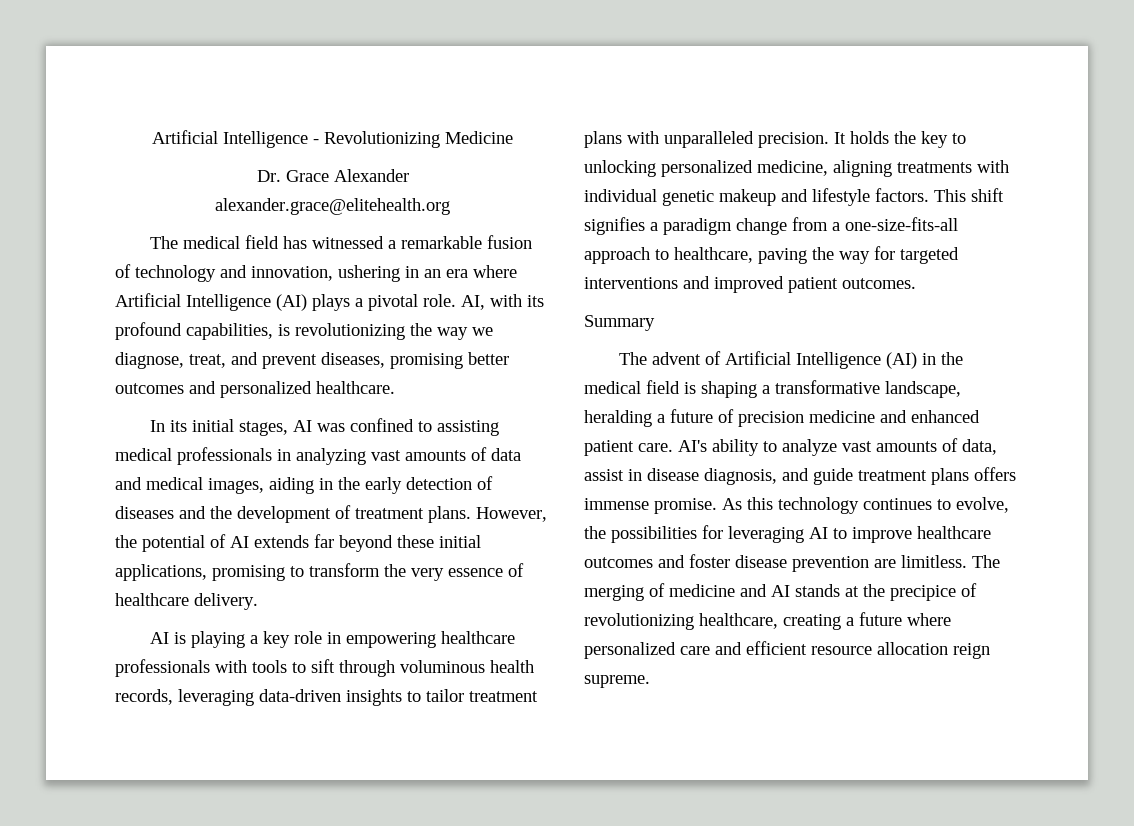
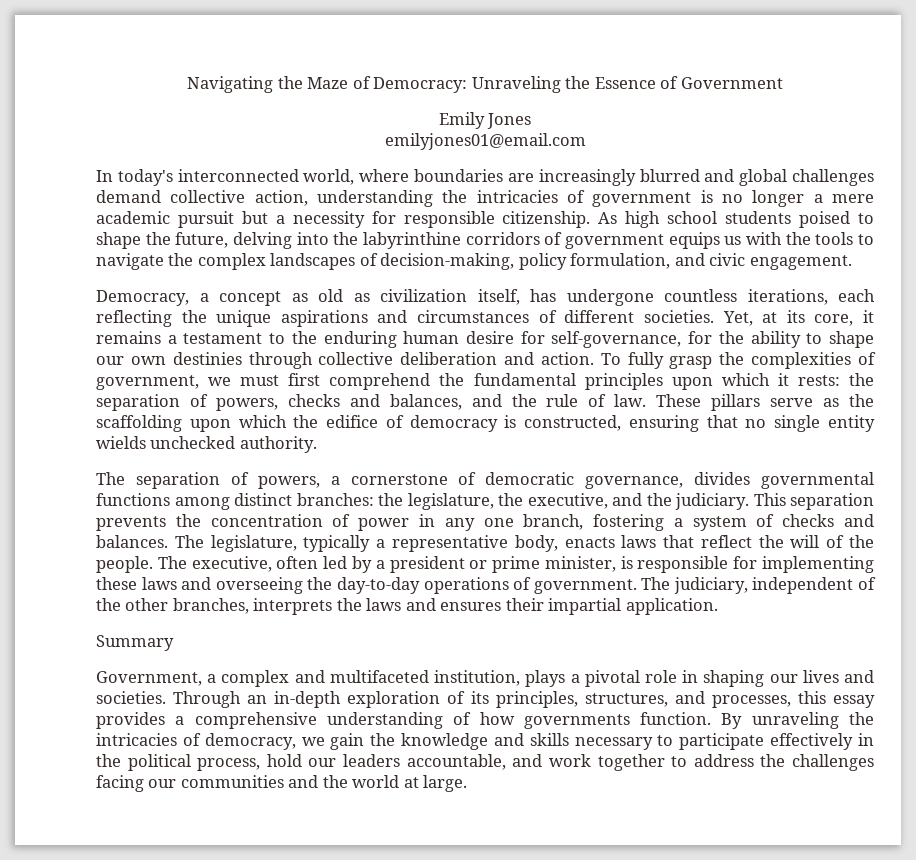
- Artificial Intelligence - Revolutionizing Medicine
- Dr. Grace Alexander
- alexander.grace@elitehealth.org
- The medical field has witnessed a remarkable fusion of technology and innovation, ushering in an era where Artificial Intelligence (AI) plays a pivotal role. AI, with its profound capabilities, is revolutionizing the way we diagnose, treat, and prevent diseases, promising better outcomes and personalized healthcare.
- In its initial stages, AI was confined to assisting medical professionals in analyzing vast amounts of data and medical images, aiding in the early detection of diseases and the development of treatment plans. However, the potential of AI extends far beyond these initial applications, promising to transform the very essence of healthcare delivery.
- AI is playing a key role in empowering healthcare professionals with tools to sift through voluminous health records, leveraging data-driven insights to tailor treatment plans with unparalleled precision. It holds the key to unlocking personalized medicine, aligning treatments with individual genetic makeup and lifestyle factors. This shift signifies a paradigm change from a one-size-fits-all approach to healthcare, paving the way for targeted interventions and improved patient outcomes.
+ Navigating the Maze of Democracy: Unraveling the Essence of Government
+ Emily Jones
+ emilyjones01@email.com
+ In today's interconnected world, where boundaries are increasingly blurred and global challenges demand collective action, understanding the intricacies of government is no longer a mere academic pursuit but a necessity for responsible citizenship. As high school students poised to shape the future, delving into the labyrinthine corridors of government equips us with the tools to navigate the complex landscapes of decision-making, policy formulation, and civic engagement.
+ Democracy, a concept as old as civilization itself, has undergone countless iterations, each reflecting the unique aspirations and circumstances of different societies. Yet, at its core, it remains a testament to the enduring human desire for self-governance, for the ability to shape our own destinies through collective deliberation and action. To fully grasp the complexities of government, we must first comprehend the fundamental principles upon which it rests: the separation of powers, checks and balances, and the rule of law. These pillars serve as the scaffolding upon which the edifice of democracy is constructed, ensuring that no single entity wields unchecked authority.
+ The separation of powers, a cornerstone of democratic governance, divides governmental functions among distinct branches: the legislature, the executive, and the judiciary. This separation prevents the concentration of power in any one branch, fostering a system of checks and balances. The legislature, typically a representative body, enacts laws that reflect the will of the people. The executive, often led by a president or prime minister, is responsible for implementing these laws and overseeing the day-to-day operations of government. The judiciary, independent of the other branches, interprets the laws and ensures their impartial application.
  Summary
- The advent of Artificial Intelligence (AI) in the medical field is shaping a transformative landscape, heralding a future of precision medicine and enhanced patient care. AI's ability to analyze vast amounts of data, assist in disease diagnosis, and guide treatment plans offers immense promise. As this technology continues to evolve, the possibilities for leveraging AI to improve healthcare outcomes and foster disease prevention are limitless. The merging of medicine and AI stands at the precipice of revolutionizing healthcare, creating a future where personalized care and efficient resource allocation reign supreme.
+ Government, a complex and multifaceted institution, plays a pivotal role in shaping our lives and societies. Through an in-depth exploration of its principles, structures, and processes, this essay provides a comprehensive understanding of how governments function. By unraveling the intricacies of democracy, we gain the knowledge and skills necessary to participate effectively in the political process, hold our leaders accountable, and work together to address the challenges facing our communities and the world at large.

